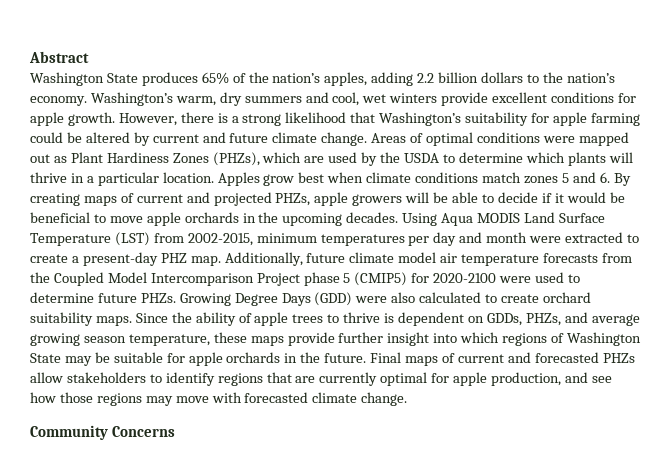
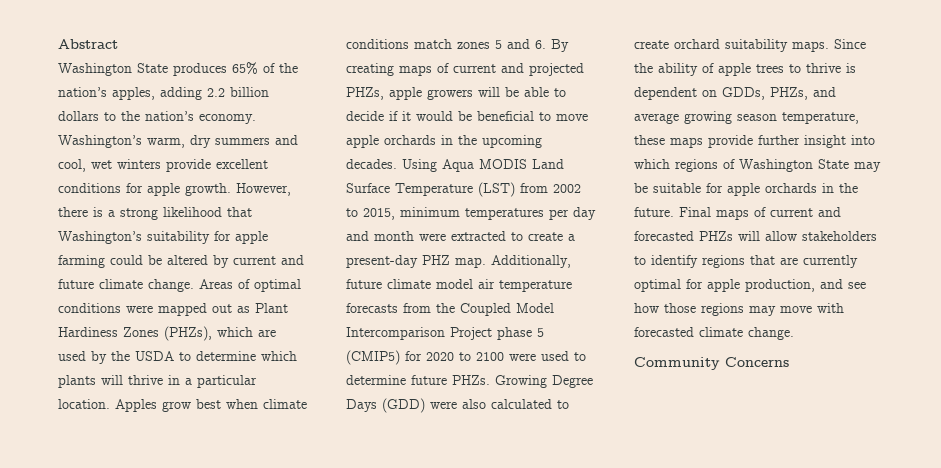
- Using Aqua MODIS Land Surface Temperature (LST) from 2002-2015, minimum temperatures per day and month were extracted to create a present-day PHZ map.
+ Using Aqua MODIS Land Surface Temperature (LST) from 2002 to 2015, minimum temperatures per day and month were extracted to create a present-day PHZ map.
- Additionally, future climate model air temperature forecasts from the Coupled Model Intercomparison Project phase 5 (CMIP5) for 2020-2100 were used to determine future PHZs.
+ Additionally, future climate model air temperature forecasts from the Coupled Model Intercomparison Project phase 5 (CMIP5) for 2020 to 2100 were used to determine future PHZs.
- Final maps of current and forecasted PHZs allow stakeholders to identify regions that are currently optimal for apple production, and see how those regions may move with forecasted climate change.
+ Final maps of current and forecasted PHZs will allow stakeholders to identify regions that are currently optimal for apple production, and see how those regions may move with forecasted climate change.

